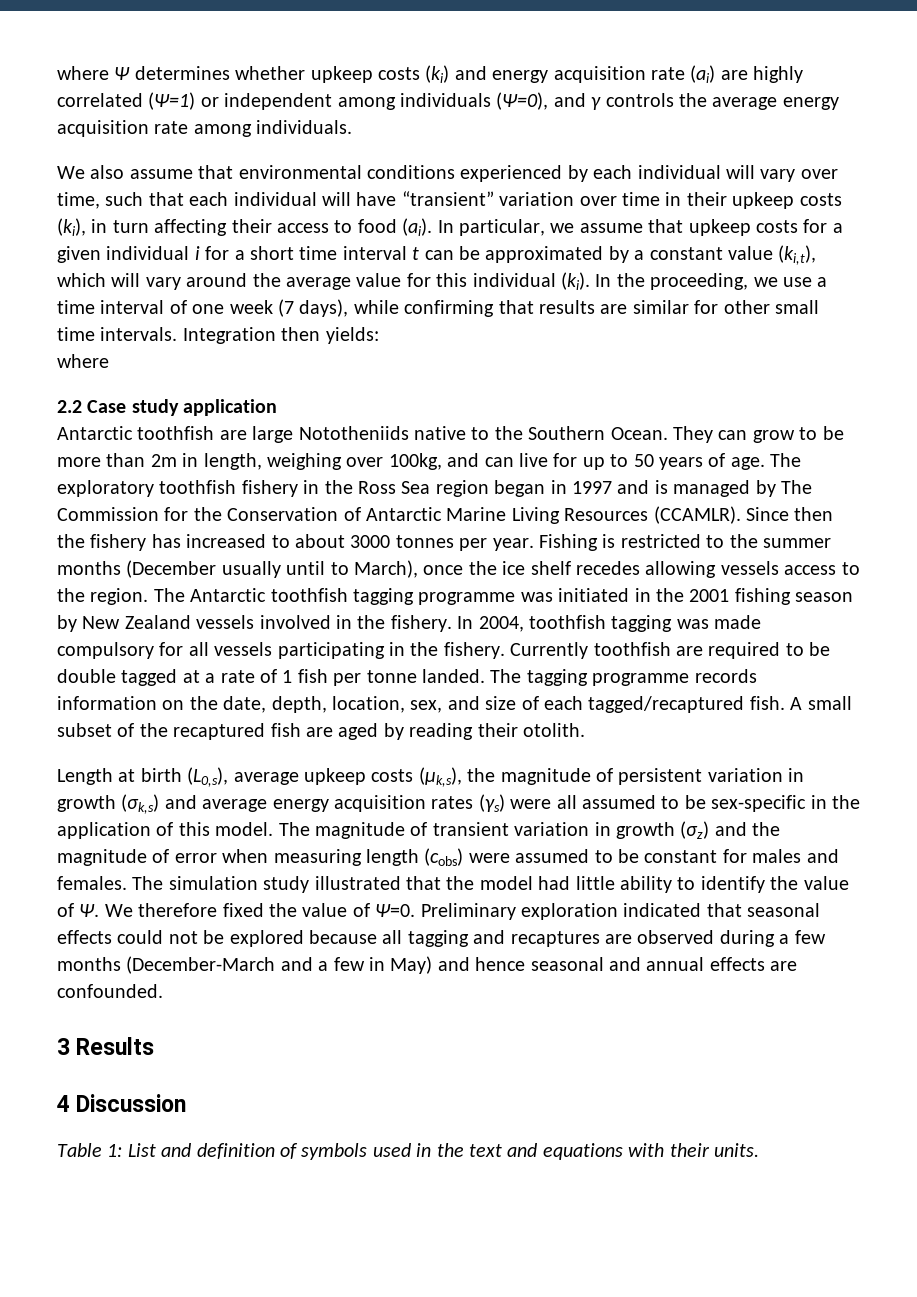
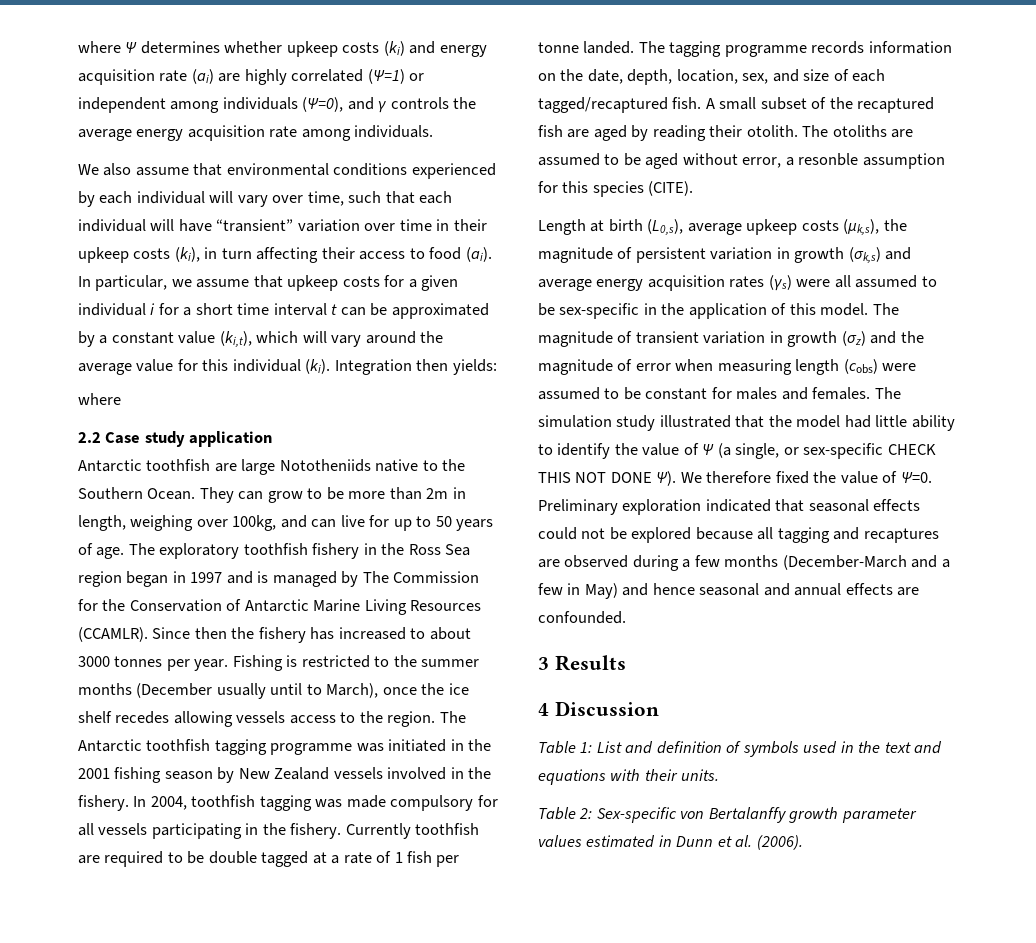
- In the proceeding, we use a time interval of one week (7 days), while confirming that results are similar for other small time intervals.
+ The otoliths are assumed to be aged without error, a resonble assumption for this species (CITE).
- The simulation study illustrated that the model had little ability to identify the value of Ψ. We therefore fixed the value of Ψ=0. Preliminary exploration indicated that seasonal effects could not be explored because all tagging and recaptures are observed during a few months (December-March and a few in May) and hence seasonal and annual effects are confounded.
+ The simulation study illustrated that the model had little ability to identify the value of Ψ (a single, or sex-specific CHECK THIS NOT DONE Ψ). We therefore fixed the value of Ψ=0. Preliminary exploration indicated that seasonal effects could not be explored because all tagging and recaptures are observed during a few months (December-March and a few in May) and hence seasonal and annual effects are confounded.
+ Table 2: Sex-specific von Bertalanffy growth parameter values estimated in Dunn et al. (2006).

